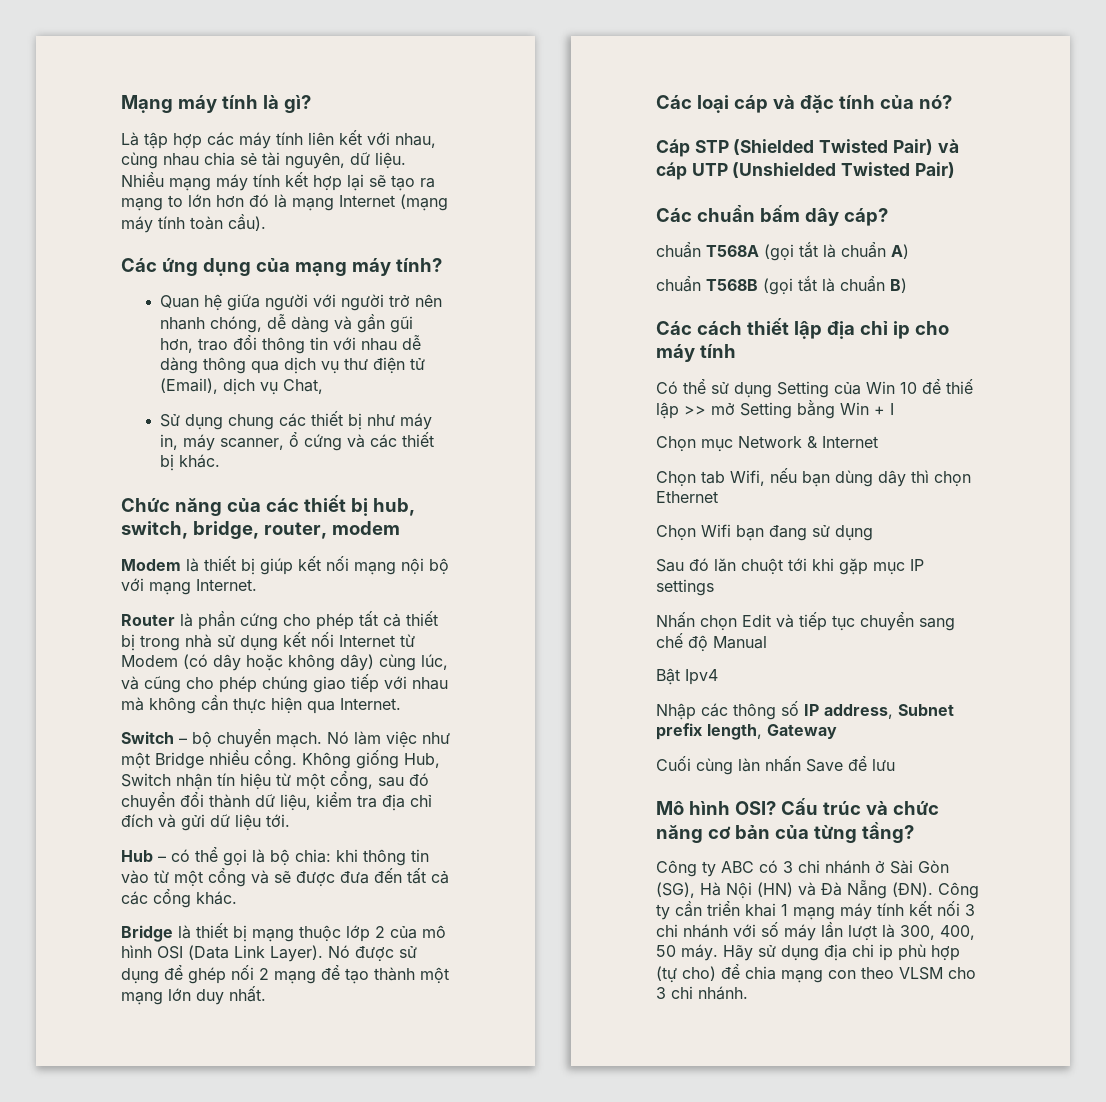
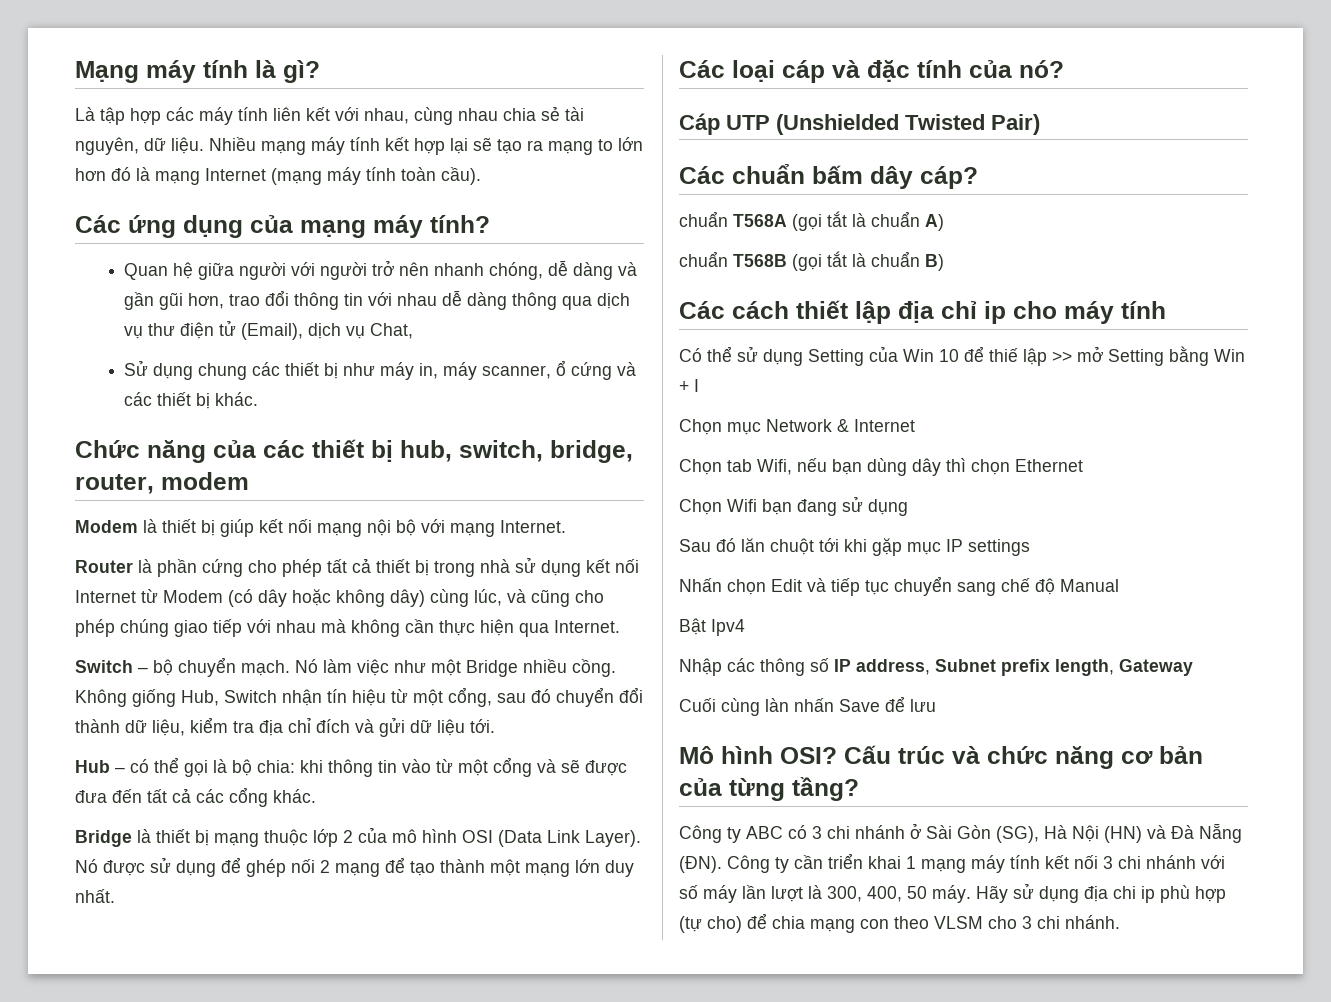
- Cáp STP (Shielded Twisted Pair) và cáp UTP (Unshielded Twisted Pair)
+ Cáp UTP (Unshielded Twisted Pair)

